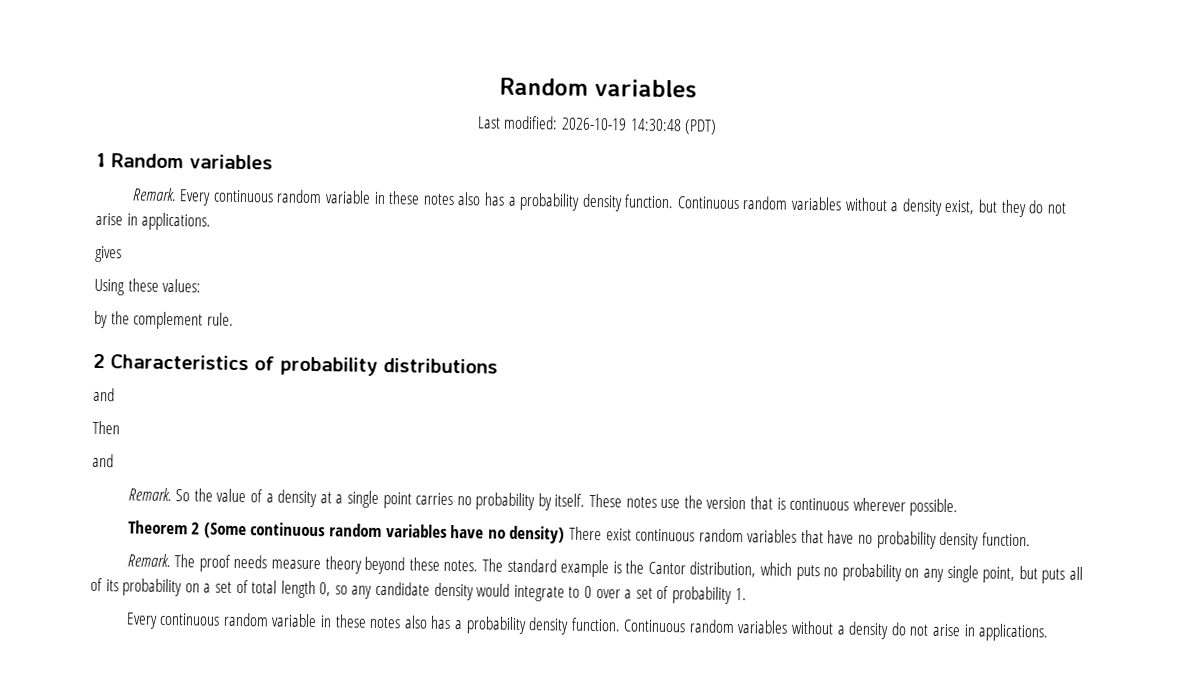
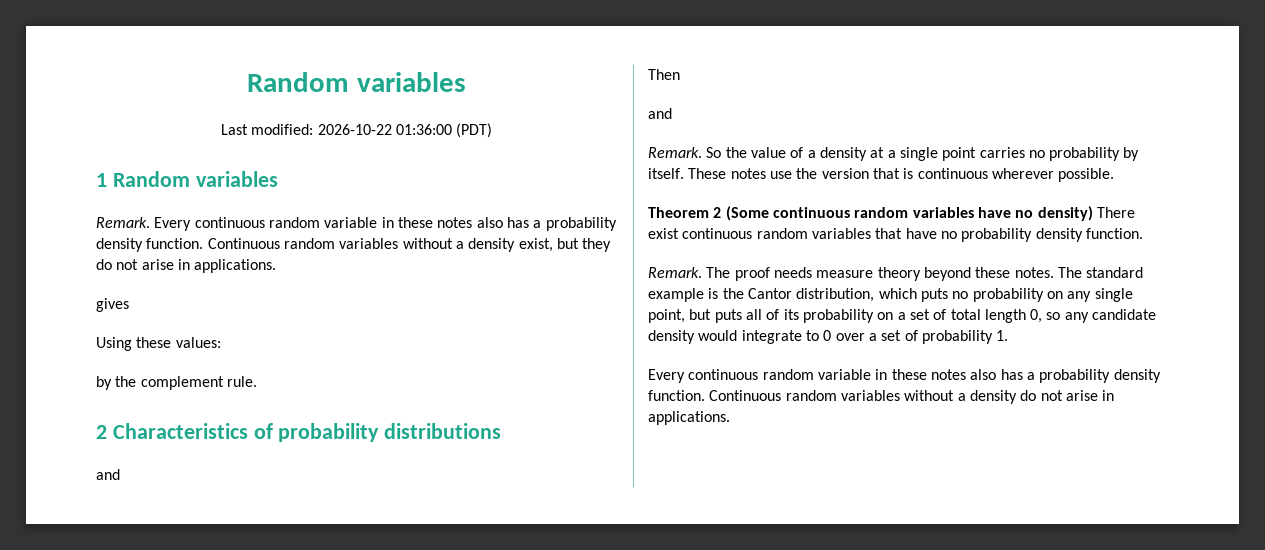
- Last modified: 2026-10-19 14:30:48 (PDT)
+ Last modified: 2026-10-22 01:36:00 (PDT)

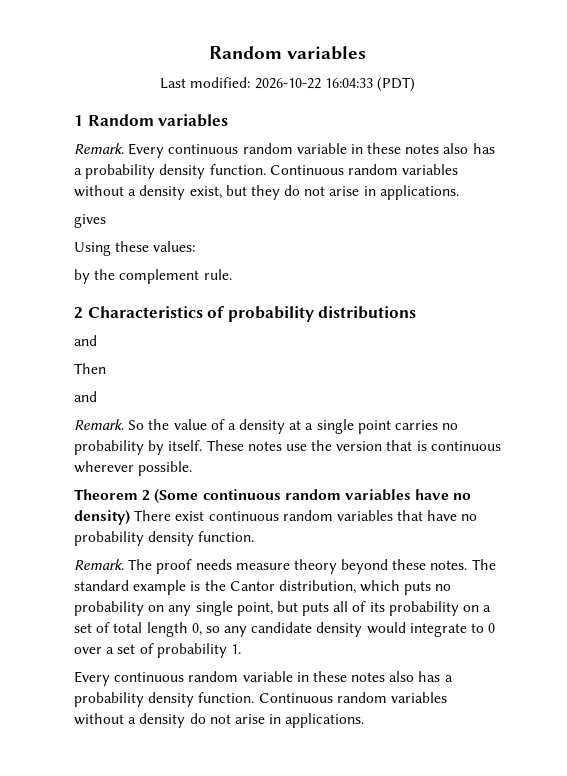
- Last modified: 2026-10-22 01:36:00 (PDT)
+ Last modified: 2026-10-22 16:04:33 (PDT)

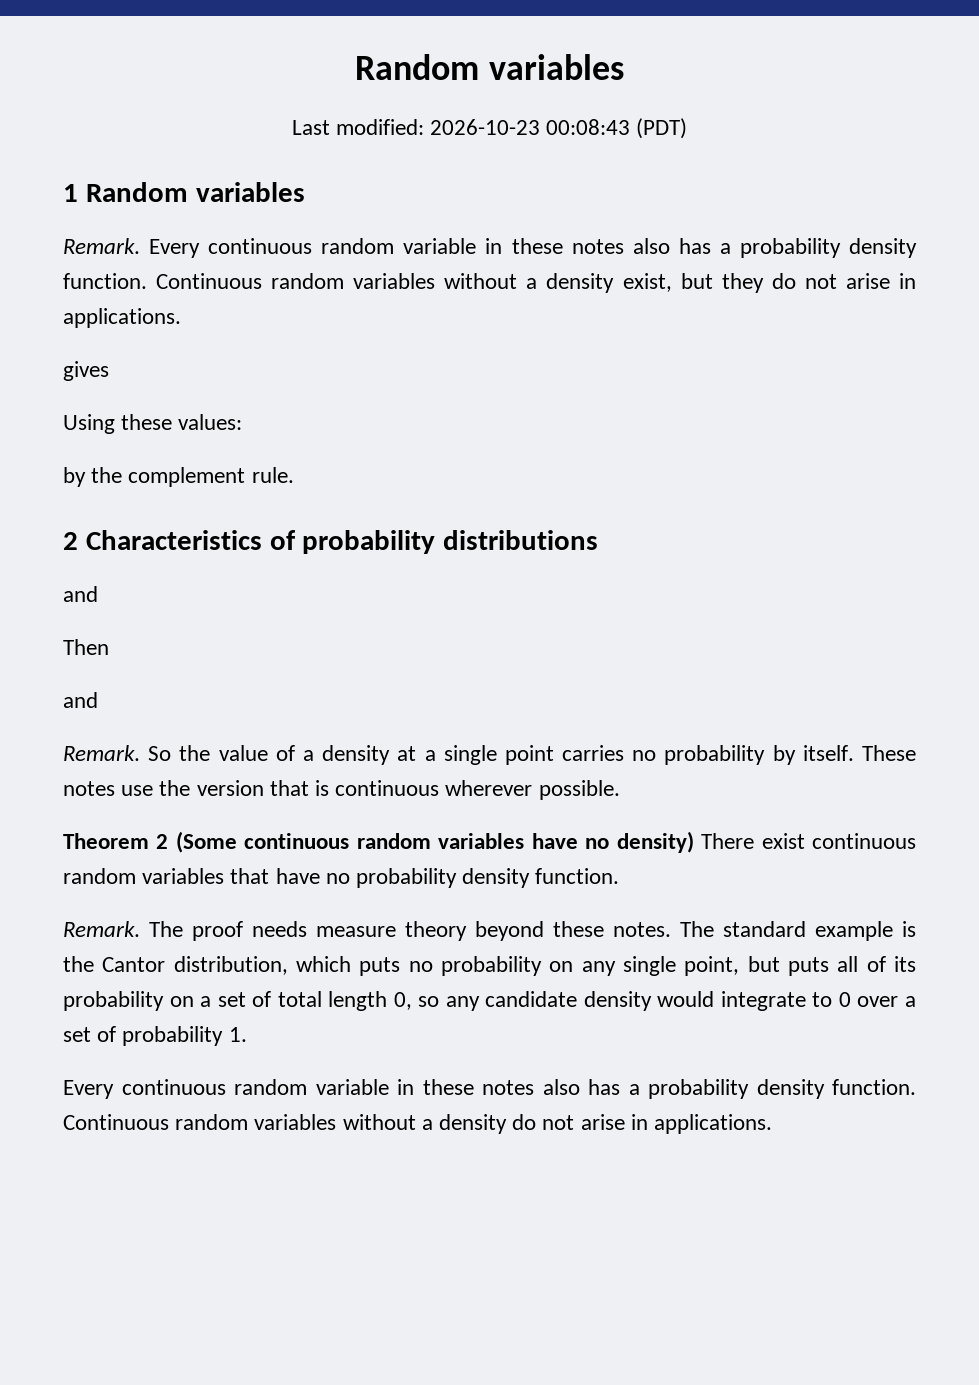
- Last modified: 2026-10-22 16:04:33 (PDT)
+ Last modified: 2026-10-23 00:08:43 (PDT)

